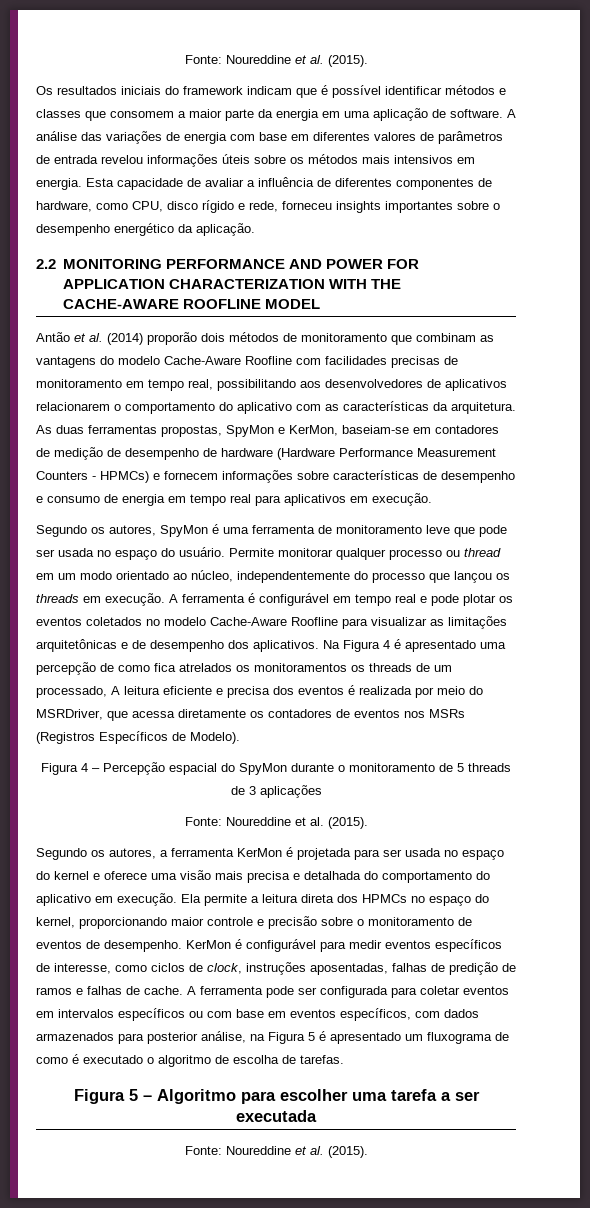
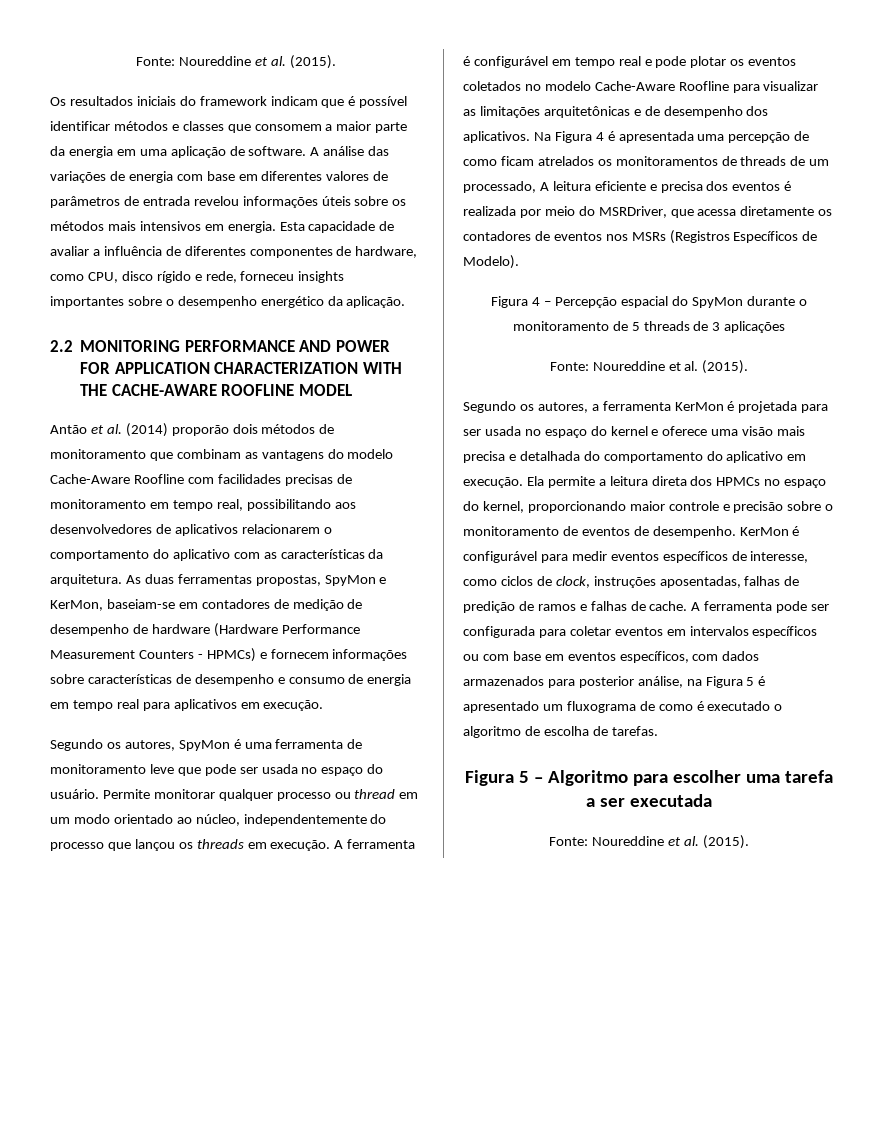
- Na Figura 4 é apresentado uma percepção de como fica atrelados os monitoramentos os threads de um processado, A leitura eficiente e precisa dos eventos é realizada por meio do MSRDriver, que acessa diretamente os contadores de eventos nos MSRs (Registros Específicos de Modelo).
+ Na Figura 4 é apresentada uma percepção de como ficam atrelados os monitoramentos de threads de um processado, A leitura eficiente e precisa dos eventos é realizada por meio do MSRDriver, que acessa diretamente os contadores de eventos nos MSRs (Registros Específicos de Modelo).

